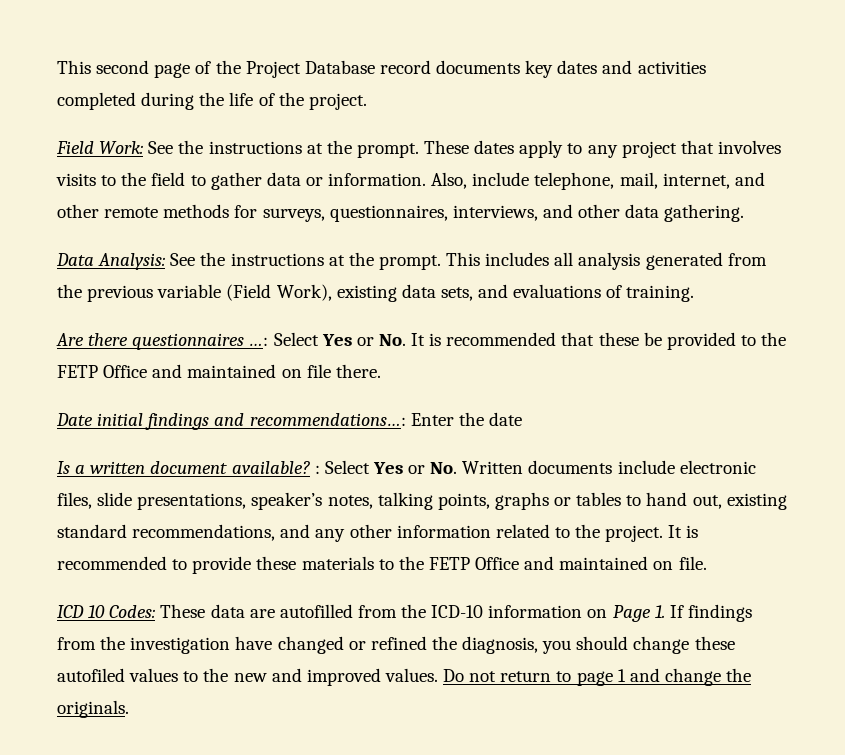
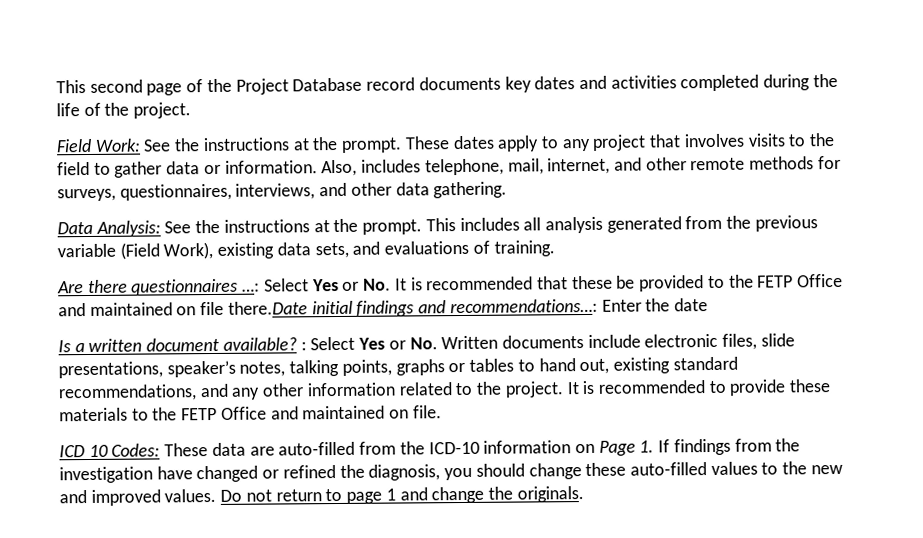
- Also, include telephone, mail, internet, and other remote methods for surveys, questionnaires, interviews, and other data gathering.
+ Also, includes telephone, mail, internet, and other remote methods for surveys, questionnaires, interviews, and other data gathering.
- Are there questionnaires …: Select Yes or No. It is recommended that these be provided to the FETP Office and maintained on file there.
- Date initial findings and recommendations…: Enter the date
+ Are there questionnaires …: Select Yes or No. It is recommended that these be provided to the FETP Office and maintained on file there.Date initial findings and recommendations…: Enter the date
- ICD 10 Codes: These data are autofilled from the ICD-10 information on Page 1. If findings from the investigation have changed or refined the diagnosis, you should change these autofiled values to the new and improved values.
+ ICD 10 Codes: These data are auto-filled from the ICD-10 information on Page 1. If findings from the investigation have changed or refined the diagnosis, you should change these auto-filled values to the new and improved values.

